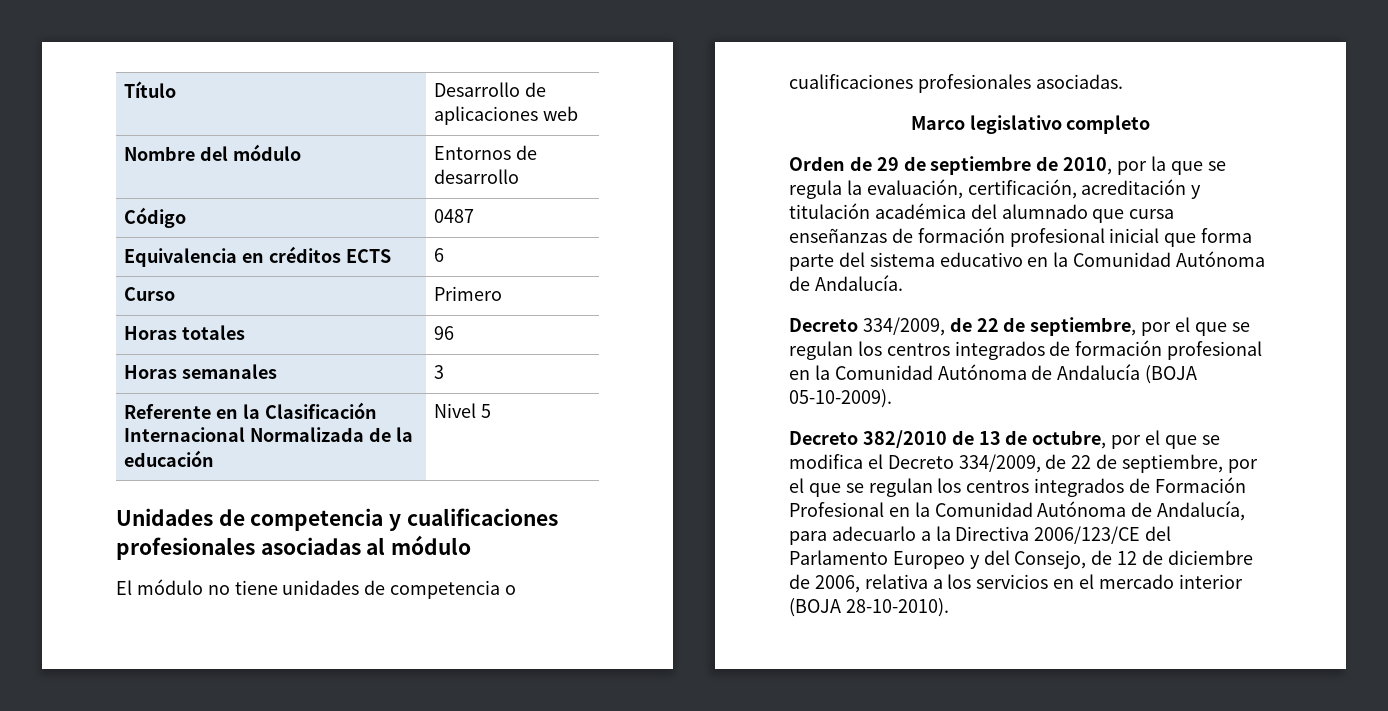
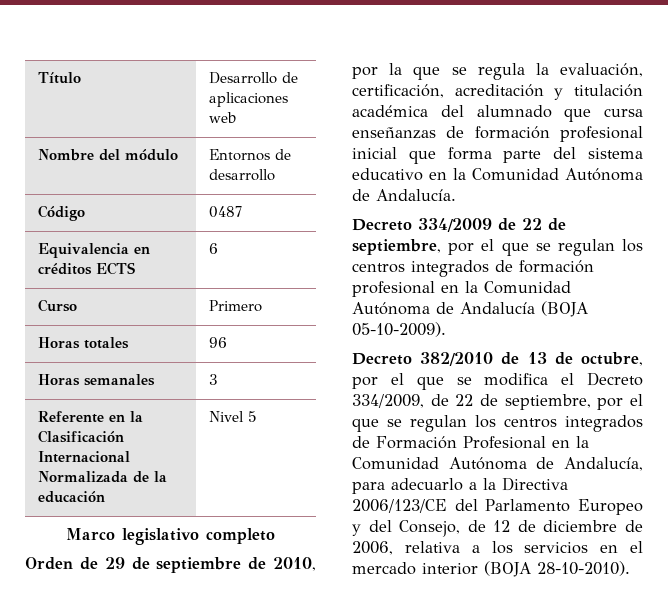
- Unidades de competencia y cualificaciones profesionales asociadas al módulo
- El módulo no tiene unidades de competencia o cualificaciones profesionales asociadas.
- Decreto 334/2009, de 22 de septiembre, por el que se regulan los centros integrados de formación profesional en la Comunidad Autónoma de Andalucía (BOJA 05-10-2009).
+ Decreto 334/2009 de 22 de septiembre, por el que se regulan los centros integrados de formación profesional en la Comunidad Autónoma de Andalucía (BOJA 05-10-2009).

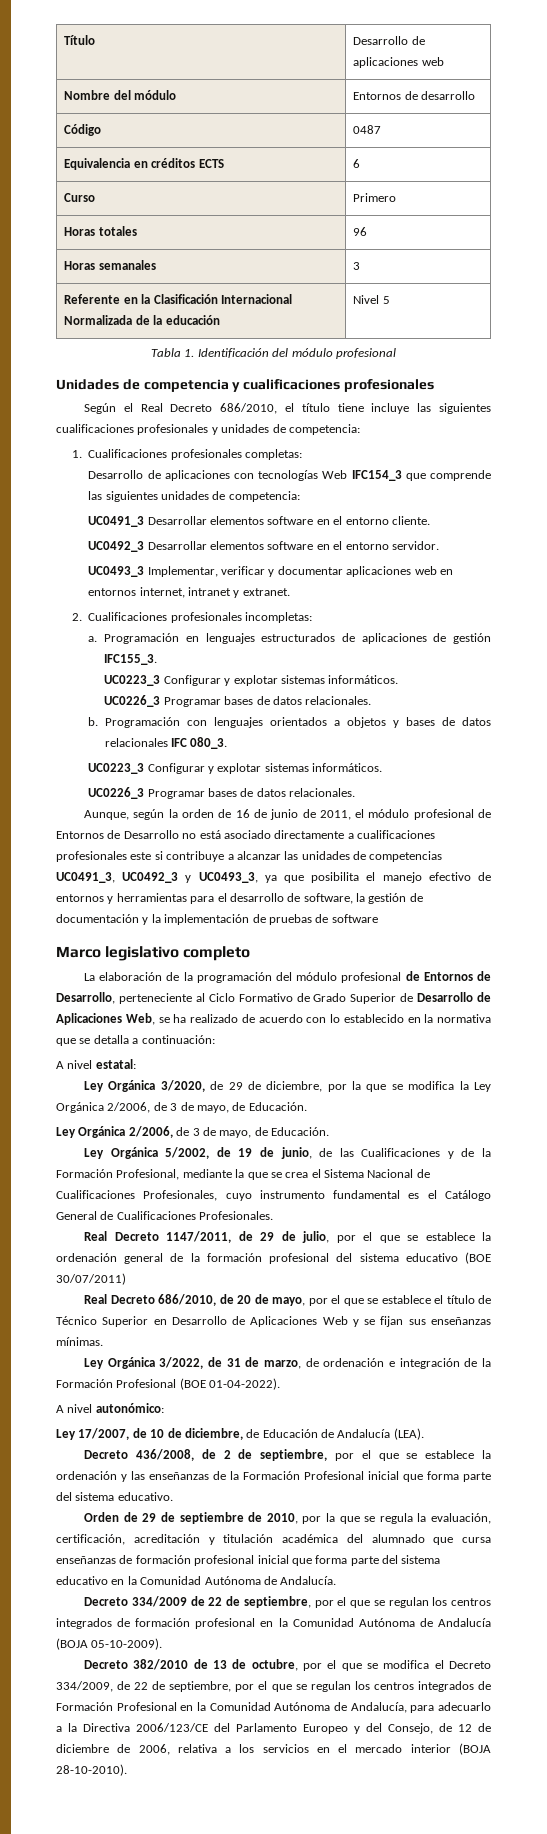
+ Tabla 1. Identificación del módulo profesional
+ Unidades de competencia y cualificaciones profesionales
+ Según el Real Decreto 686/2010, el título tiene incluye las siguientes cualificaciones profesionales y unidades de competencia:
+ 1. Cualificaciones profesionales completas:
+ Desarrollo de aplicaciones con tecnologías Web IFC154_3 que comprende las siguientes unidades de competencia:
+ UC0491_3 Desarrollar elementos software en el entorno cliente.
+ UC0492_3 Desarrollar elementos software en el entorno servidor.
+ UC0493_3 Implementar, verificar y documentar aplicaciones web en entornos internet, intranet y extranet.
+ 2. Cualificaciones profesionales incompletas:
+ a. Programación en lenguajes estructurados de aplicaciones de gestión IFC155_3.
+ UC0223_3 Configurar y explotar sistemas informáticos.
+ UC0226_3 Programar bases de datos relacionales.
+ b. Programación con lenguajes orientados a objetos y bases de datos relacionales IFC 080_3.
+ UC0223_3 Configurar y explotar sistemas informáticos.
+ UC0226_3 Programar bases de datos relacionales.
+ Aunque, según la orden de 16 de junio de 2011, el módulo profesional de Entornos de Desarrollo no está asociado directamente a cualificaciones profesionales este si contribuye a alcanzar las unidades de competencias UC0491_3, UC0492_3 y UC0493_3, ya que posibilita el manejo efectivo de entornos y herramientas para el desarrollo de software, la gestión de documentación y la implementación de pruebas de software
  Marco legislativo completo
+ La elaboración de la programación del módulo profesional de Entornos de Desarrollo, perteneciente al Ciclo Formativo de Grado Superior de Desarrollo de Aplicaciones Web, se ha realizado de acuerdo con lo establecido en la normativa que se detalla a continuación:
+ A nivel estatal:
+ Ley Orgánica 3/2020, de 29 de diciembre, por la que se modifica la Ley Orgánica 2/2006, de 3 de mayo, de Educación.
+ Ley Orgánica 2/2006, de 3 de mayo, de Educación.
+ Ley Orgánica 5/2002, de 19 de junio, de las Cualificaciones y de la Formación Profesional, mediante la que se crea el Sistema Nacional de Cualificaciones Profesionales, cuyo instrumento fundamental es el Catálogo General de Cualificaciones Profesionales.
+ Real Decreto 1147/2011, de 29 de julio, por el que se establece la ordenación general de la formación profesional del sistema educativo (BOE 30/07/2011)
+ Real Decreto 686/2010, de 20 de mayo, por el que se establece el título de Técnico Superior en Desarrollo de Aplicaciones Web y se fijan sus enseñanzas mínimas.
+ Ley Orgánica 3/2022, de 31 de marzo, de ordenación e integración de la Formación Profesional (BOE 01-04-2022).
+ A nivel autonómico:
+ Ley 17/2007, de 10 de diciembre, de Educación de Andalucía (LEA).
+ Decreto 436/2008, de 2 de septiembre, por el que se establece la ordenación y las enseñanzas de la Formación Profesional inicial que forma parte del sistema educativo.

